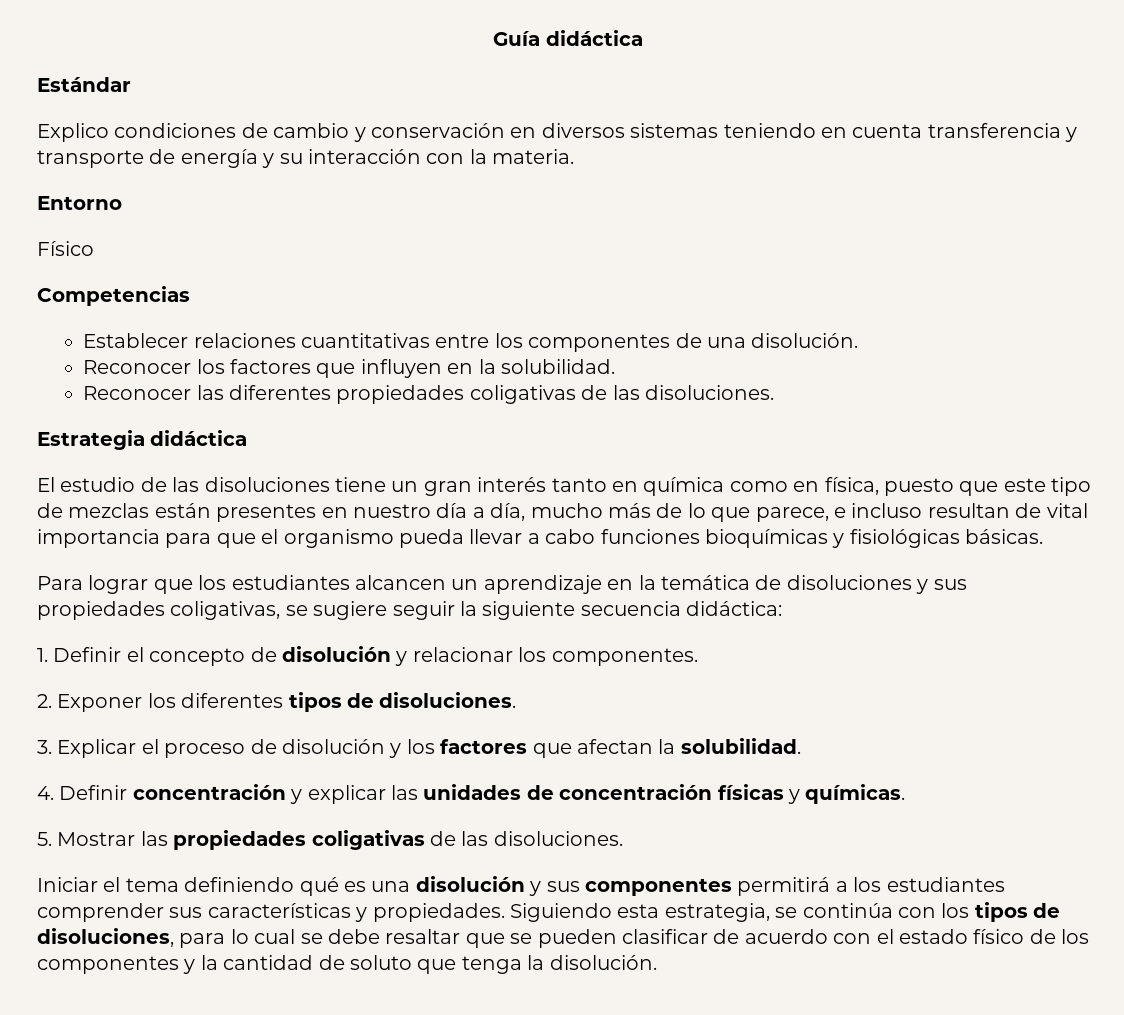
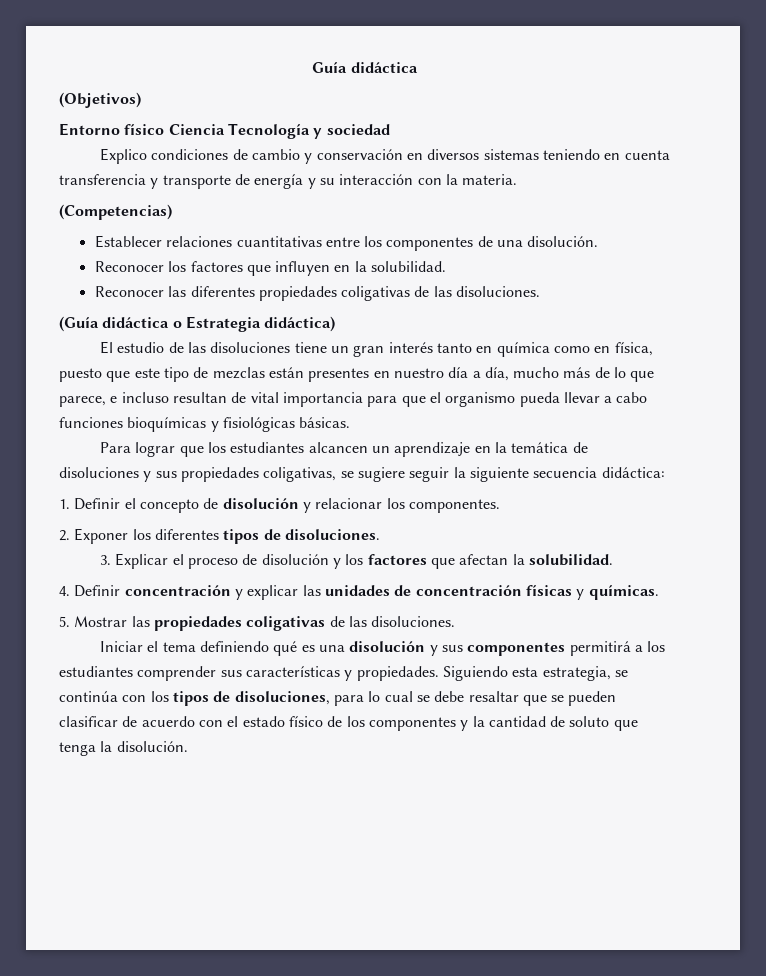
- Estándar
+ (Objetivos)
+ Entorno físico Ciencia Tecnología y sociedad
- Entorno
- Físico
- Competencias
+ (Competencias)
- Estrategia didáctica
+ (Guía didáctica o Estrategia didáctica)

